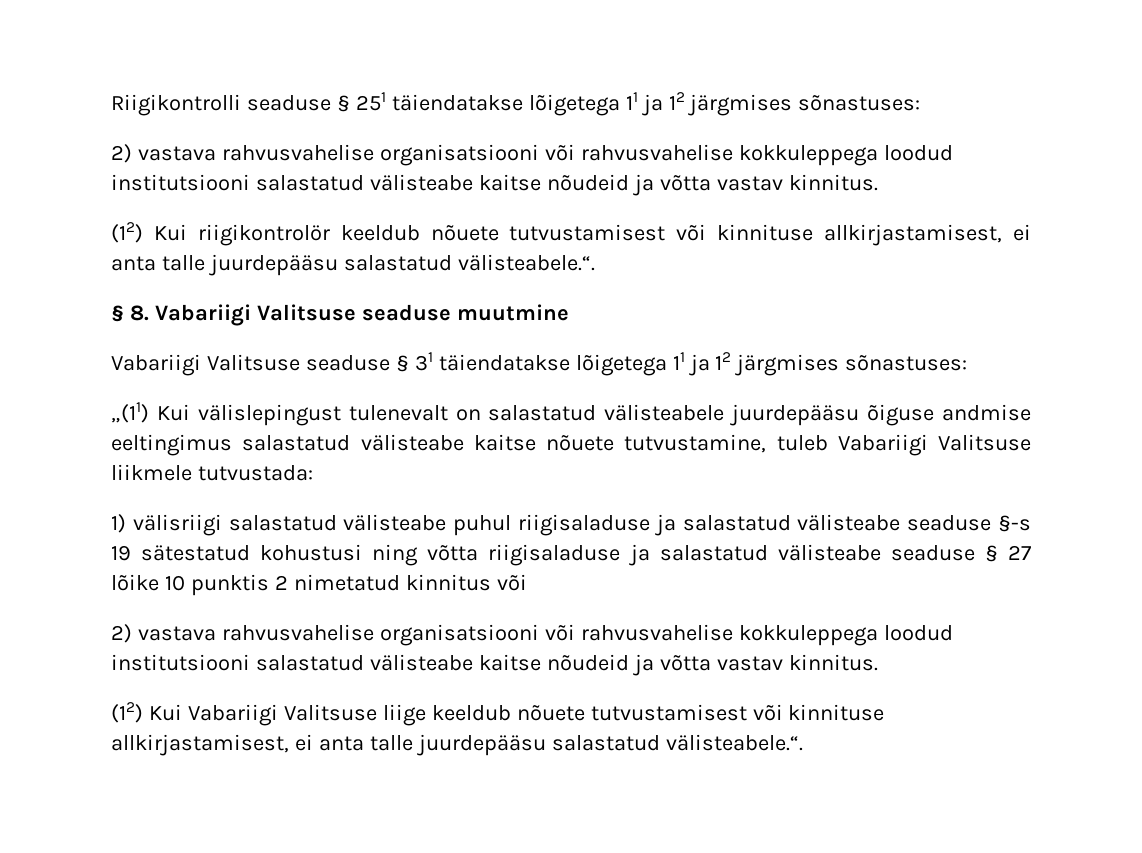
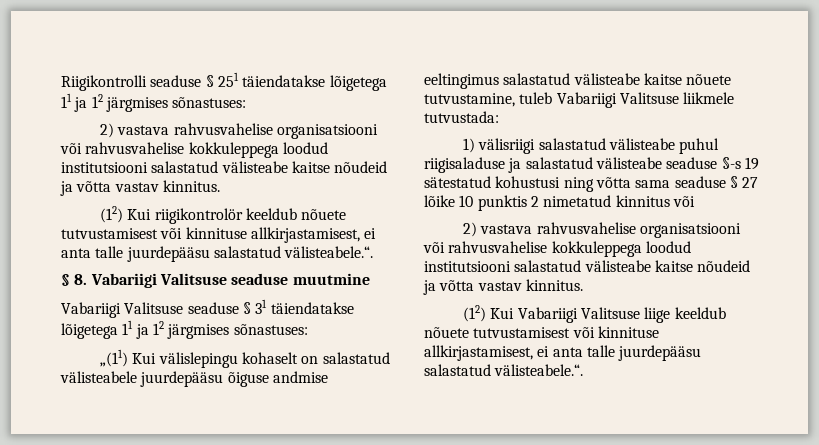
- „(11) Kui välislepingust tulenevalt on salastatud välisteabele juurdepääsu õiguse andmise eeltingimus salastatud välisteabe kaitse nõuete tutvustamine, tuleb Vabariigi Valitsuse liikmele tutvustada:
+ „(11) Kui välislepingu kohaselt on salastatud välisteabele juurdepääsu õiguse andmise eeltingimus salastatud välisteabe kaitse nõuete tutvustamine, tuleb Vabariigi Valitsuse liikmele tutvustada:
- 1) välisriigi salastatud välisteabe puhul riigisaladuse ja salastatud välisteabe seaduse §-s 19 sätestatud kohustusi ning võtta riigisaladuse ja salastatud välisteabe seaduse § 27 lõike 10 punktis 2 nimetatud kinnitus või
+ 1) välisriigi salastatud välisteabe puhul riigisaladuse ja salastatud välisteabe seaduse §-s 19 sätestatud kohustusi ning võtta sama seaduse § 27 lõike 10 punktis 2 nimetatud kinnitus või

